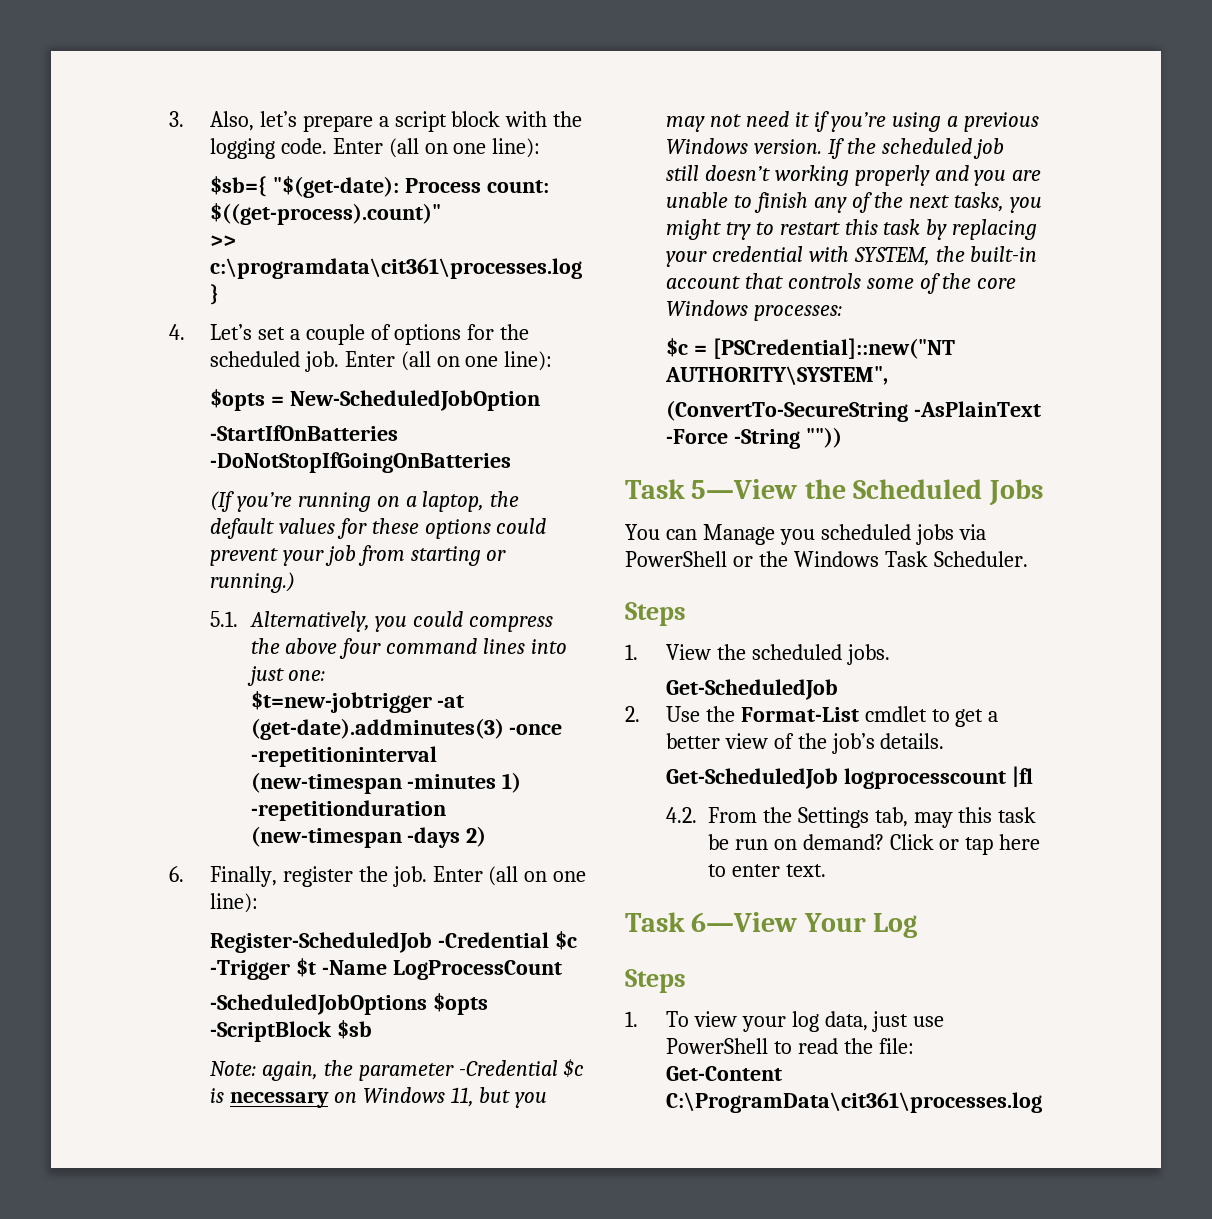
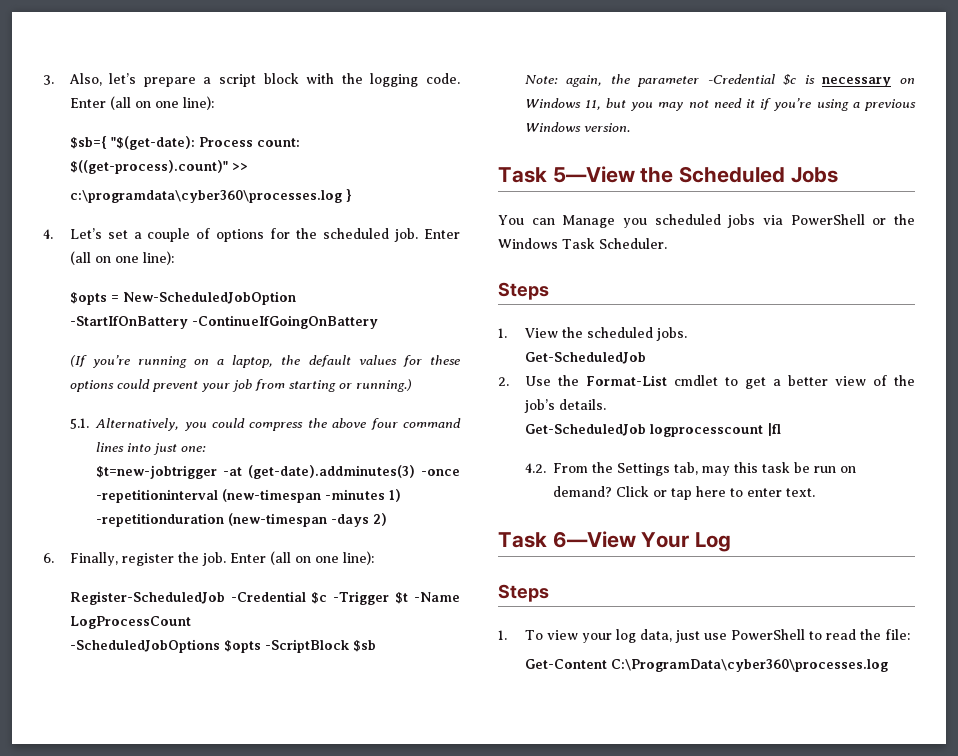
- $sb={ "$(get-date): Process count: $((get-process).count)"
- >> c:\programdata\cit361\processes.log }
+ $sb={ "$(get-date): Process count: $((get-process).count)" >>
+ c:\programdata\cyber360\processes.log }
- -StartIfOnBatteries -DoNotStopIfGoingOnBatteries
+ -StartIfOnBattery -ContinueIfGoingOnBattery
- If the scheduled job still doesn’t working properly and you are unable to finish any of the next tasks, you might try to restart this task by replacing your credential with SYSTEM, the built-in account that controls some of the core Windows processes:
- $c = [PSCredential]::new("NT AUTHORITY\SYSTEM",
- (ConvertTo-SecureString -AsPlainText -Force -String ""))
- Get-Content C:\ProgramData\cit361\processes.log
+ Get-Content C:\ProgramData\cyber360\processes.log

